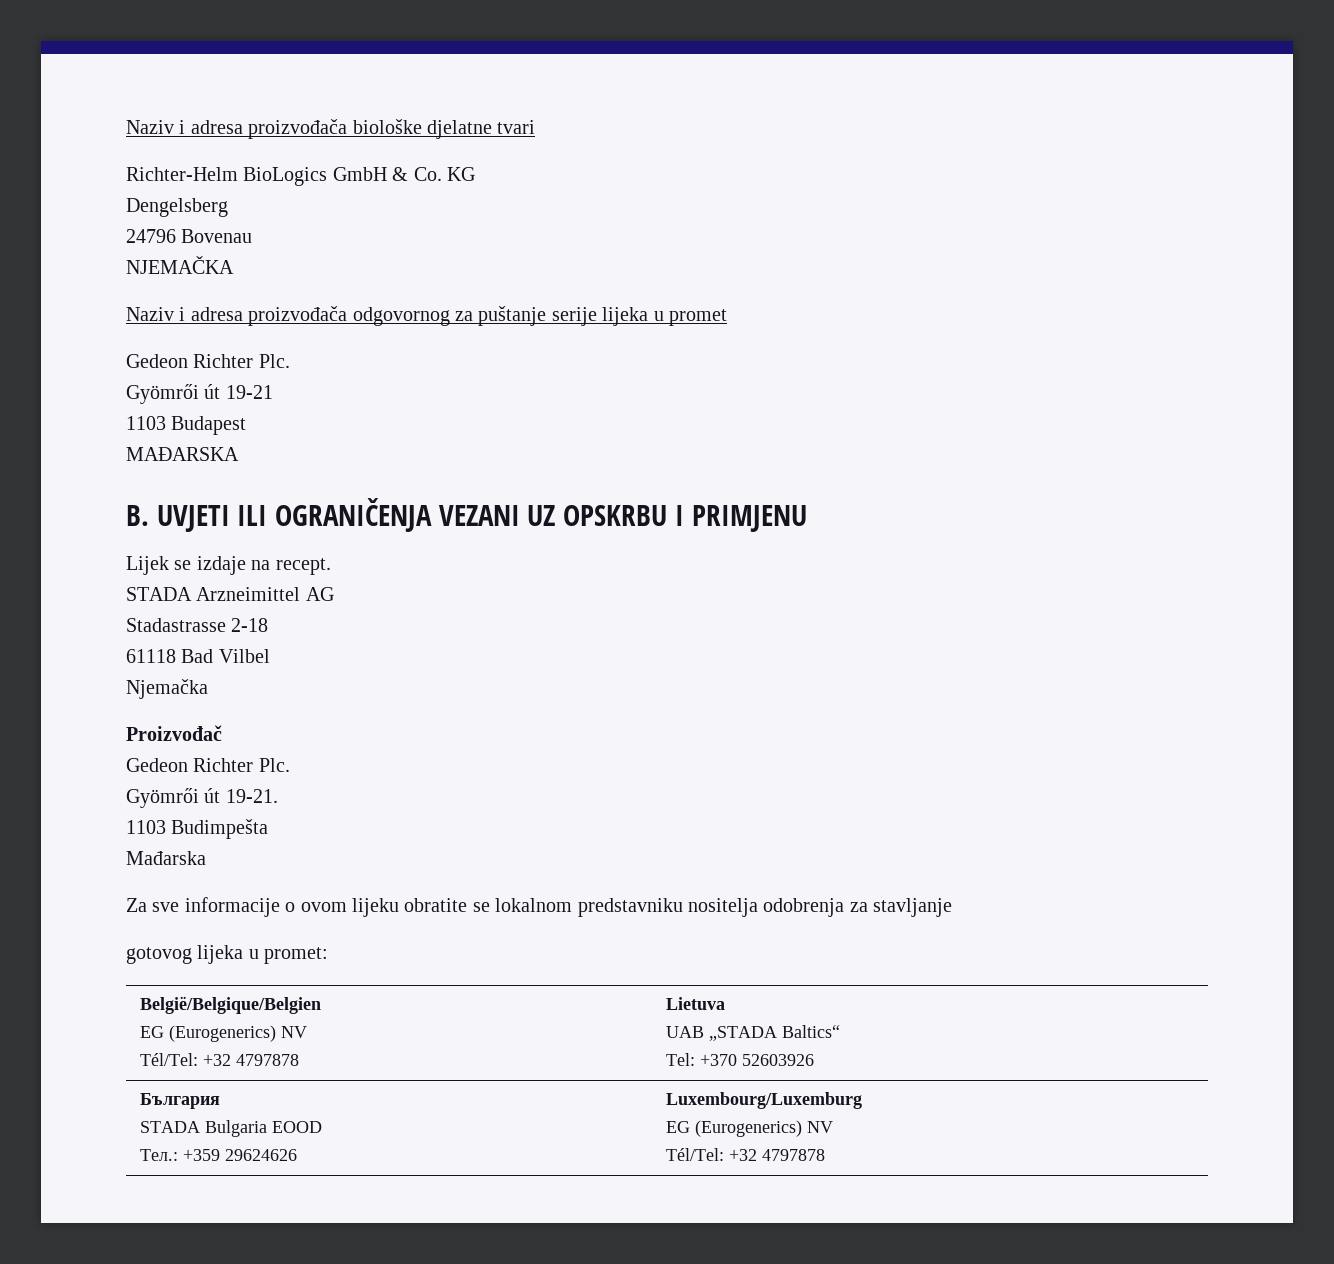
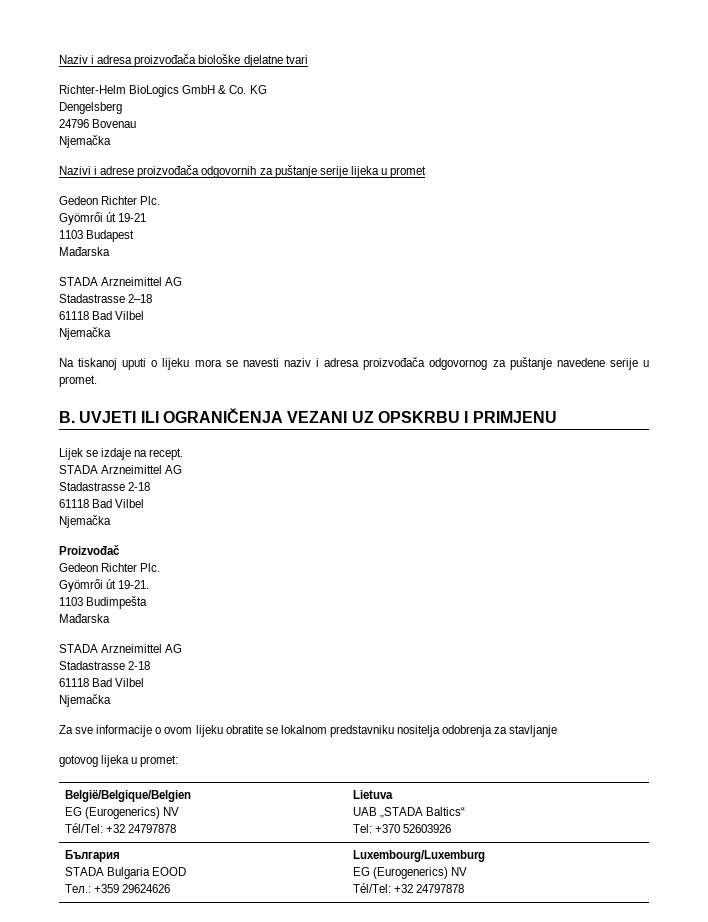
  24796 Bovenau
- NJEMAČKA
- Naziv i adresa proizvođača odgovornog za puštanje serije lijeka u promet
+ Njemačka
+ Nazivi i adrese proizvođača odgovornih za puštanje serije lijeka u promet
  1103 Budapest
- MAĐARSKA
+ Mađarska
+ STADA Arzneimittel AG
+ Stadastrasse 2–18
+ 61118 Bad Vilbel
+ Njemačka
+ Na tiskanoj uputi o lijeku mora se navesti naziv i adresa proizvođača odgovornog za puštanje navedene serije u promet.
  1103 Budimpešta
  Mađarska
+ STADA Arzneimittel AG
+ Stadastrasse 2-18
+ 61118 Bad Vilbel
+ Njemačka
  België/Belgique/Belgien
  EG (Eurogenerics) NV
- Tél/Tel: +32 4797878 | Lietuva
+ Tél/Tel: +32 24797878 | Lietuva
  България
  STADA Bulgaria EOOD
  Teл.: +359 29624626 | Luxembourg/Luxemburg
  EG (Eurogenerics) NV
- Tél/Tel: +32 4797878
+ Tél/Tel: +32 24797878

